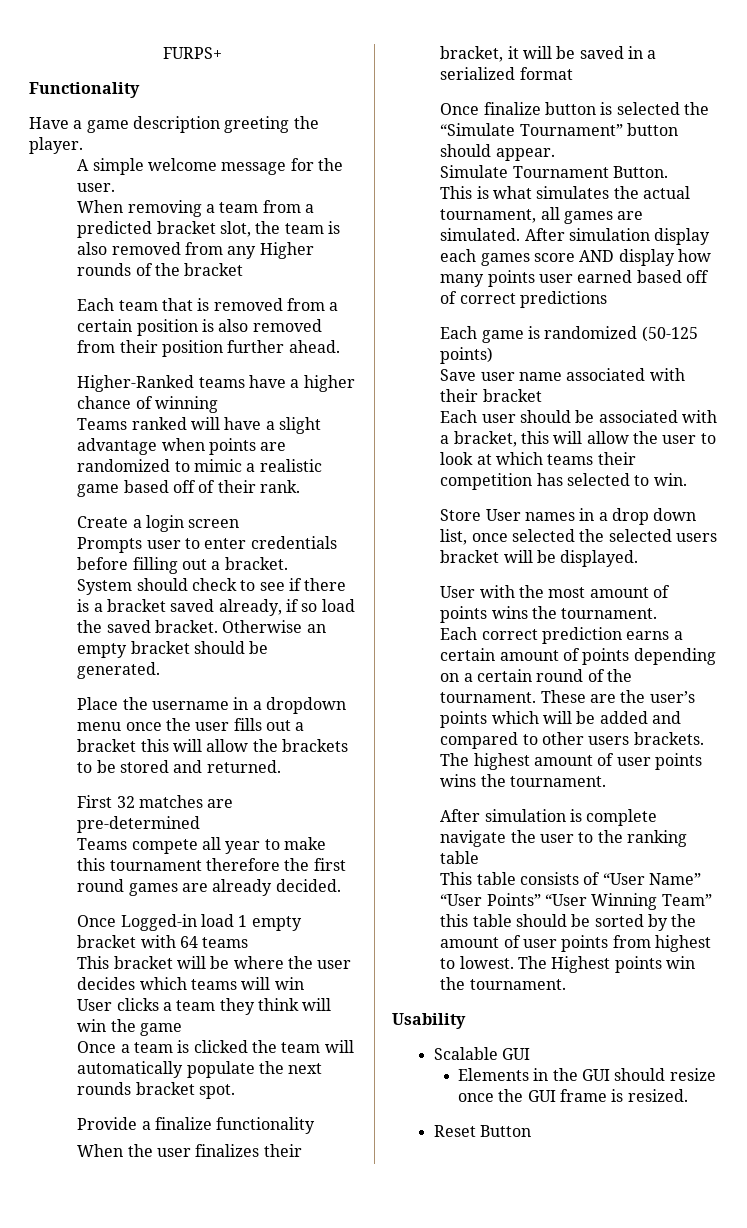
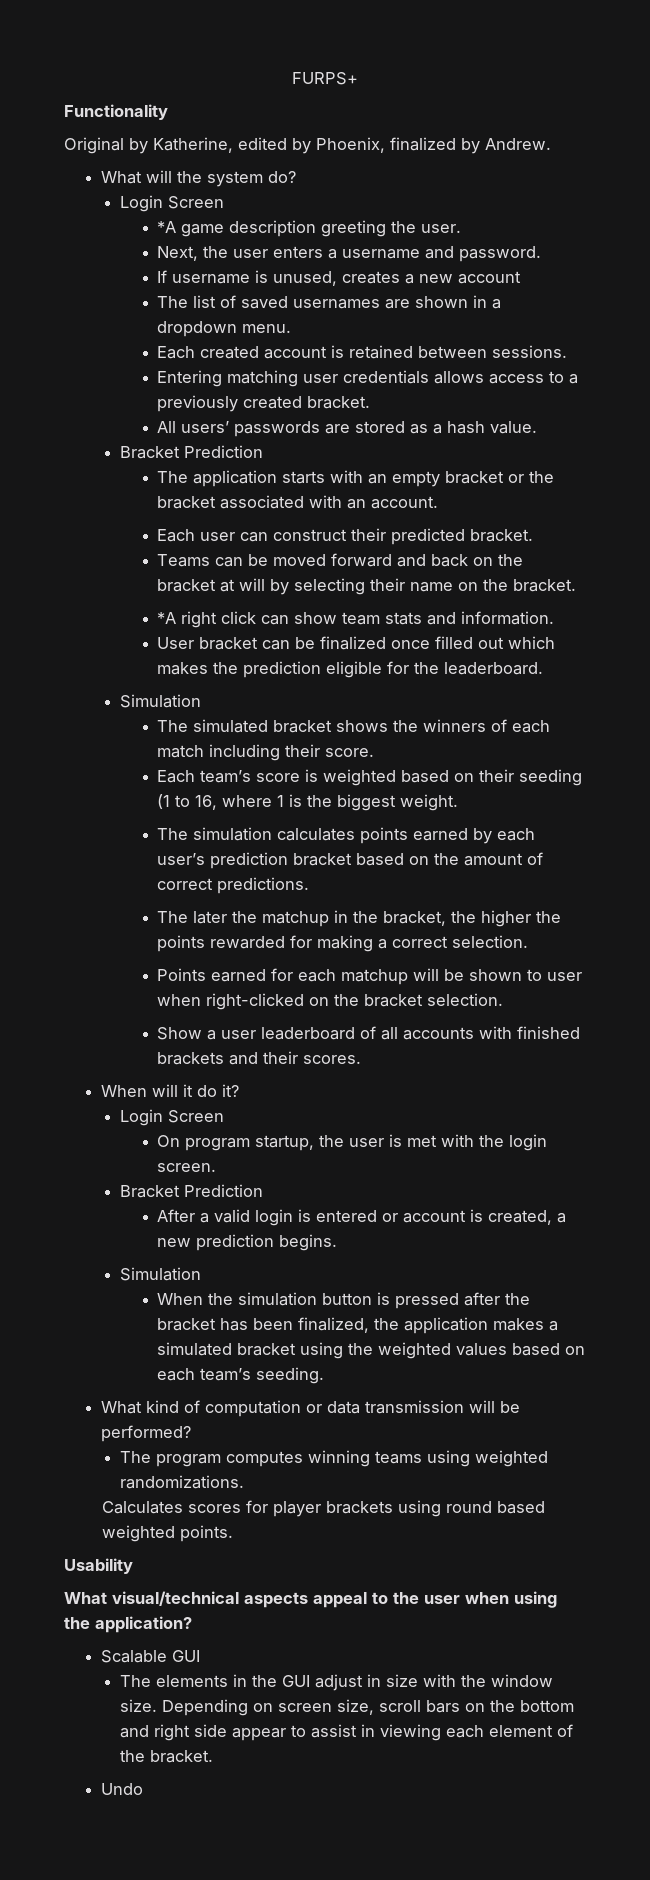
- Have a game description greeting the player.
- A simple welcome message for the user.
- When removing a team from a predicted bracket slot, the team is also removed from any Higher rounds of the bracket
- Each team that is removed from a certain position is also removed from their position further ahead.
- Higher-Ranked teams have a higher chance of winning
- Teams ranked will have a slight advantage when points are randomized to mimic a realistic game based off of their rank.
- Create a login screen
- Prompts user to enter credentials before filling out a bracket.
- System should check to see if there is a bracket saved already, if so load the saved bracket. Otherwise an empty bracket should be generated.
- Place the username in a dropdown menu once the user fills out a bracket this will allow the brackets to be stored and returned.
- First 32 matches are pre-determined
- Teams compete all year to make this tournament therefore the first round games are already decided.
- Once Logged-in load 1 empty bracket with 64 teams
- This bracket will be where the user decides which teams will win
- User clicks a team they think will win the game
- Once a team is clicked the team will automatically populate the next rounds bracket spot.
- Provide a finalize functionality
- When the user finalizes their bracket, it will be saved in a serialized format
- Once finalize button is selected the “Simulate Tournament” button should appear.
- Simulate Tournament Button.
- This is what simulates the actual tournament, all games are simulated. After simulation display each games score AND display how many points user earned based off of correct predictions
- Each game is randomized (50-125 points)
- Save user name associated with their bracket
- Each user should be associated with a bracket, this will allow the user to look at which teams their competition has selected to win.
- Store User names in a drop down list, once selected the selected users bracket will be displayed.
- User with the most amount of points wins the tournament.
- Each correct prediction earns a certain amount of points depending on a certain round of the tournament. These are the user’s points which will be added and compared to other users brackets. The highest amount of user points wins the tournament.
- After simulation is complete navigate the user to the ranking table
- This table consists of “User Name” “User Points” “User Winning Team” this table should be sorted by the amount of user points from highest to lowest. The Highest points win the tournament.
+ Original by Katherine, edited by Phoenix, finalized by Andrew.
+ What will the system do?
+ Login Screen
+ *A game description greeting the user.
+ Next, the user enters a username and password.
+ If username is unused, creates a new account
+ The list of saved usernames are shown in a dropdown menu.
+ Each created account is retained between sessions.
+ Entering matching user credentials allows access to a previously created bracket.
+ All users’ passwords are stored as a hash value.
+ Bracket Prediction
+ The application starts with an empty bracket or the bracket associated with an account.
+ Each user can construct their predicted bracket.
+ Teams can be moved forward and back on the bracket at will by selecting their name on the bracket.
+ *A right click can show team stats and information.
+ User bracket can be finalized once filled out which makes the prediction eligible for the leaderboard.
+ Simulation
+ The simulated bracket shows the winners of each match including their score.
+ Each team’s score is weighted based on their seeding (1 to 16, where 1 is the biggest weight.
+ The simulation calculates points earned by each user’s prediction bracket based on the amount of correct predictions.
+ The later the matchup in the bracket, the higher the points rewarded for making a correct selection.
+ Points earned for each matchup will be shown to user when right-clicked on the bracket selection.
+ Show a user leaderboard of all accounts with finished brackets and their scores.
+ When will it do it?
+ Login Screen
+ On program startup, the user is met with the login screen.
+ Bracket Prediction
+ After a valid login is entered or account is created, a new prediction begins.
+ Simulation
+ When the simulation button is pressed after the bracket has been finalized, the application makes a simulated bracket using the weighted values based on each team’s seeding.
+ What kind of computation or data transmission will be performed?
+ The program computes winning teams using weighted randomizations.
+ Calculates scores for player brackets using round based weighted points.
  Usability
+ What visual/technical aspects appeal to the user when using the application?
- Elements in the GUI should resize once the GUI frame is resized.
- Reset Button
+ The elements in the GUI adjust in size with the window size. Depending on screen size, scroll bars on the bottom and right side appear to assist in viewing each element of the bracket.
+ Undo

